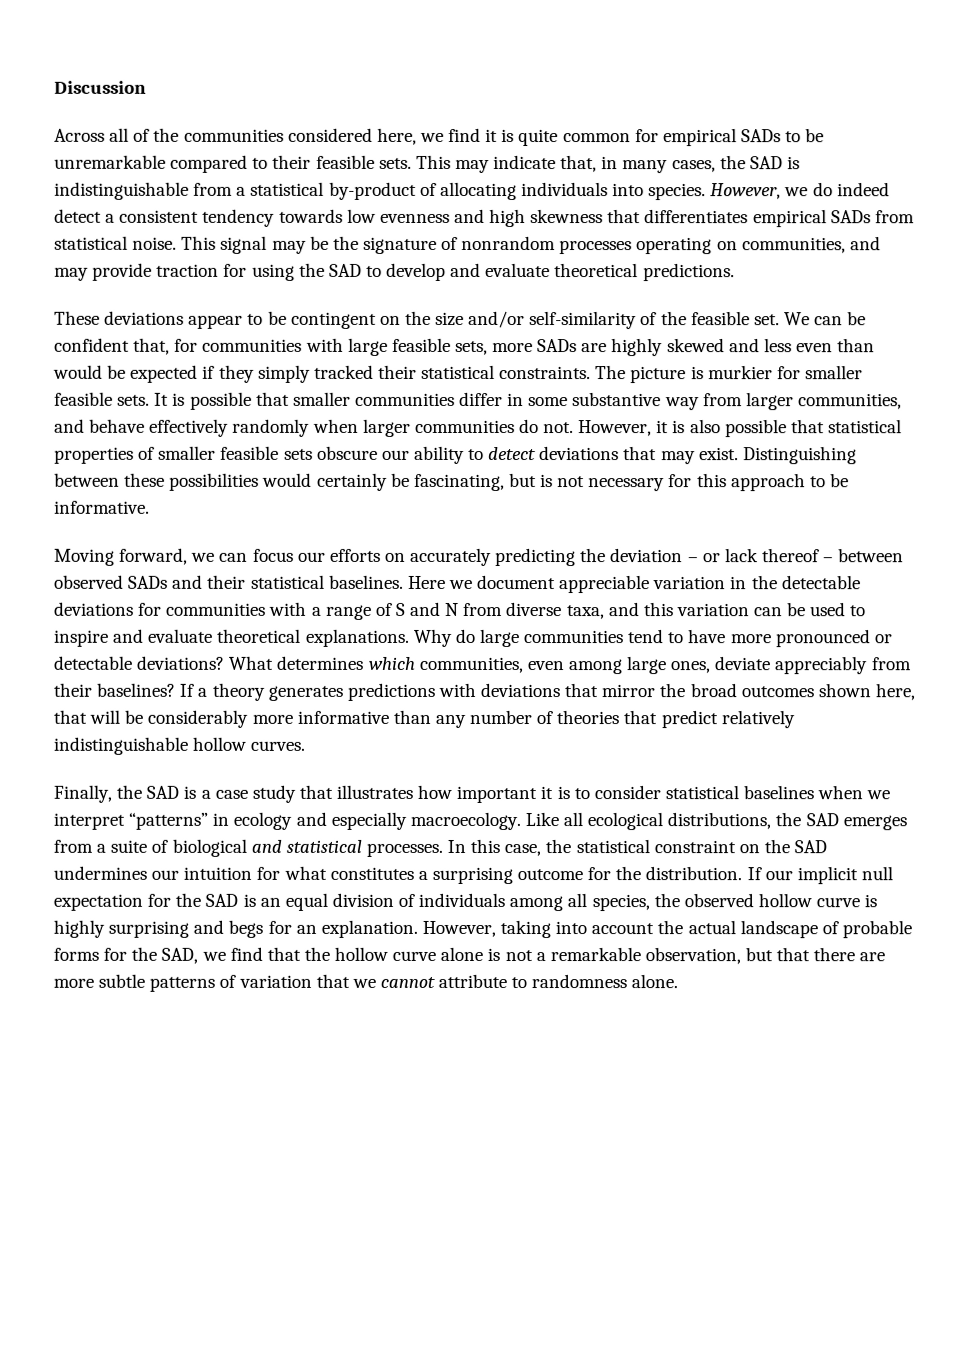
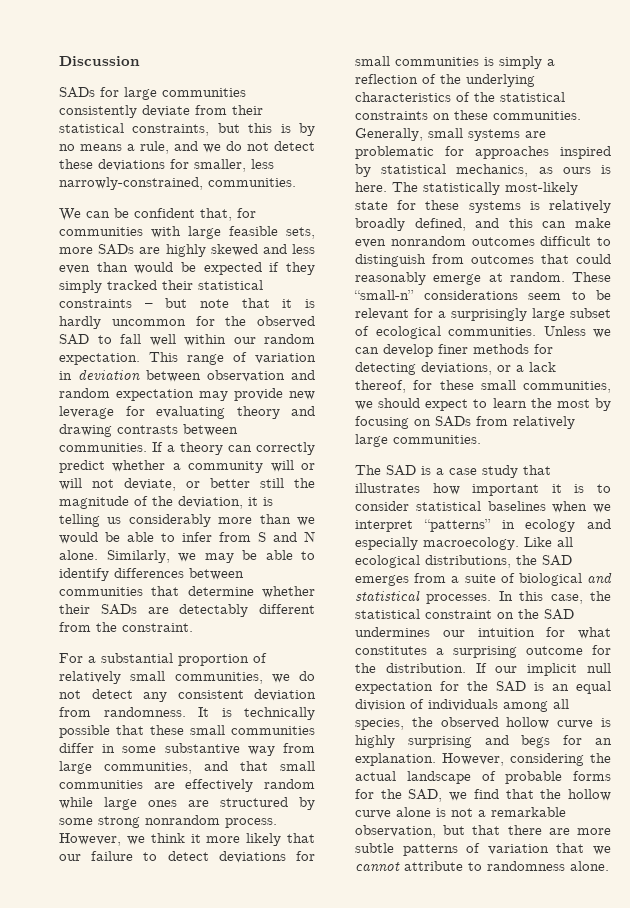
- Across all of the communities considered here, we find it is quite common for empirical SADs to be unremarkable compared to their feasible sets. This may indicate that, in many cases, the SAD is indistinguishable from a statistical by-product of allocating individuals into species. However, we do indeed detect a consistent tendency towards low evenness and high skewness that differentiates empirical SADs from statistical noise. This signal may be the signature of nonrandom processes operating on communities, and may provide traction for using the SAD to develop and evaluate theoretical predictions.
- These deviations appear to be contingent on the size and/or self-similarity of the feasible set. We can be confident that, for communities with large feasible sets, more SADs are highly skewed and less even than would be expected if they simply tracked their statistical constraints. The picture is murkier for smaller feasible sets.
+ SADs for large communities consistently deviate from their statistical constraints, but this is by no means a rule, and we do not detect these deviations for smaller, less narrowly-constrained, communities.
+ We can be confident that, for communities with large feasible sets, more SADs are highly skewed and less even than would be expected if they simply tracked their statistical constraints – but note that it is hardly uncommon for the observed SAD to fall well within our random expectation. This range of variation in deviation between observation and random expectation may provide new leverage for evaluating theory and drawing contrasts between communities. If a theory can correctly predict whether a community will or will not deviate, or better still the magnitude of the deviation, it is telling us considerably more than we would be able to infer from S and N alone. Similarly, we may be able to identify differences between communities that determine whether their SADs are detectably different from the constraint.
+ For a substantial proportion of relatively small communities, we do not detect any consistent deviation from randomness.
- It is possible that smaller communities differ in some substantive way from larger communities, and behave effectively randomly when larger communities do not. However, it is also possible that statistical properties of smaller feasible sets obscure our ability to detect deviations that may exist. Distinguishing between these possibilities would certainly be fascinating, but is not necessary for this approach to be informative.
- Moving forward, we can focus our efforts on accurately predicting the deviation – or lack thereof – between observed SADs and their statistical baselines. Here we document appreciable variation in the detectable deviations for communities with a range of S and N from diverse taxa, and this variation can be used to inspire and evaluate theoretical explanations. Why do large communities tend to have more pronounced or detectable deviations? What determines which communities, even among large ones, deviate appreciably from their baselines? If a theory generates predictions with deviations that mirror the broad outcomes shown here, that will be considerably more informative than any number of theories that predict relatively indistinguishable hollow curves.
- Finally, the SAD is a case study that illustrates how important it is to consider statistical baselines when we interpret “patterns” in ecology and especially macroecology.
+ It is technically possible that these small communities differ in some substantive way from large communities, and that small communities are effectively random while large ones are structured by some strong nonrandom process. However, we think it more likely that our failure to detect deviations for small communities is simply a reflection of the underlying characteristics of the statistical constraints on these communities. Generally, small systems are problematic for approaches inspired by statistical mechanics, as ours is here. The statistically most-likely state for these systems is relatively broadly defined, and this can make even nonrandom outcomes difficult to distinguish from outcomes that could reasonably emerge at random. These “small-n” considerations seem to be relevant for a surprisingly large subset of ecological communities. Unless we can develop finer methods for detecting deviations, or a lack thereof, for these small communities, we should expect to learn the most by focusing on SADs from relatively large communities.
+ The SAD is a case study that illustrates how important it is to consider statistical baselines when we interpret “patterns” in ecology and especially macroecology.
- However, taking into account the actual landscape of probable forms for the SAD, we find that the hollow curve alone is not a remarkable observation, but that there are more subtle patterns of variation that we cannot attribute to randomness alone.
+ However, considering the actual landscape of probable forms for the SAD, we find that the hollow curve alone is not a remarkable observation, but that there are more subtle patterns of variation that we cannot attribute to randomness alone.

